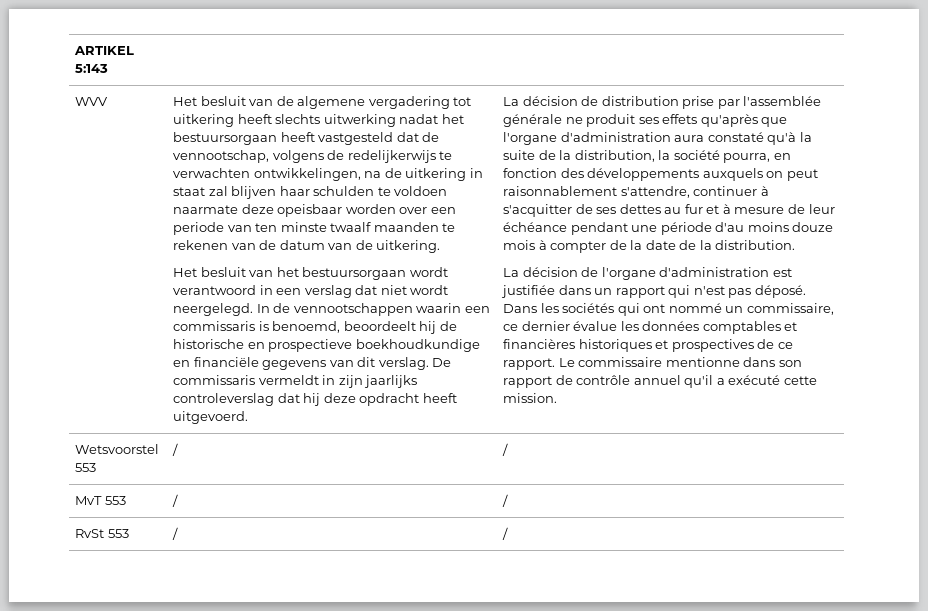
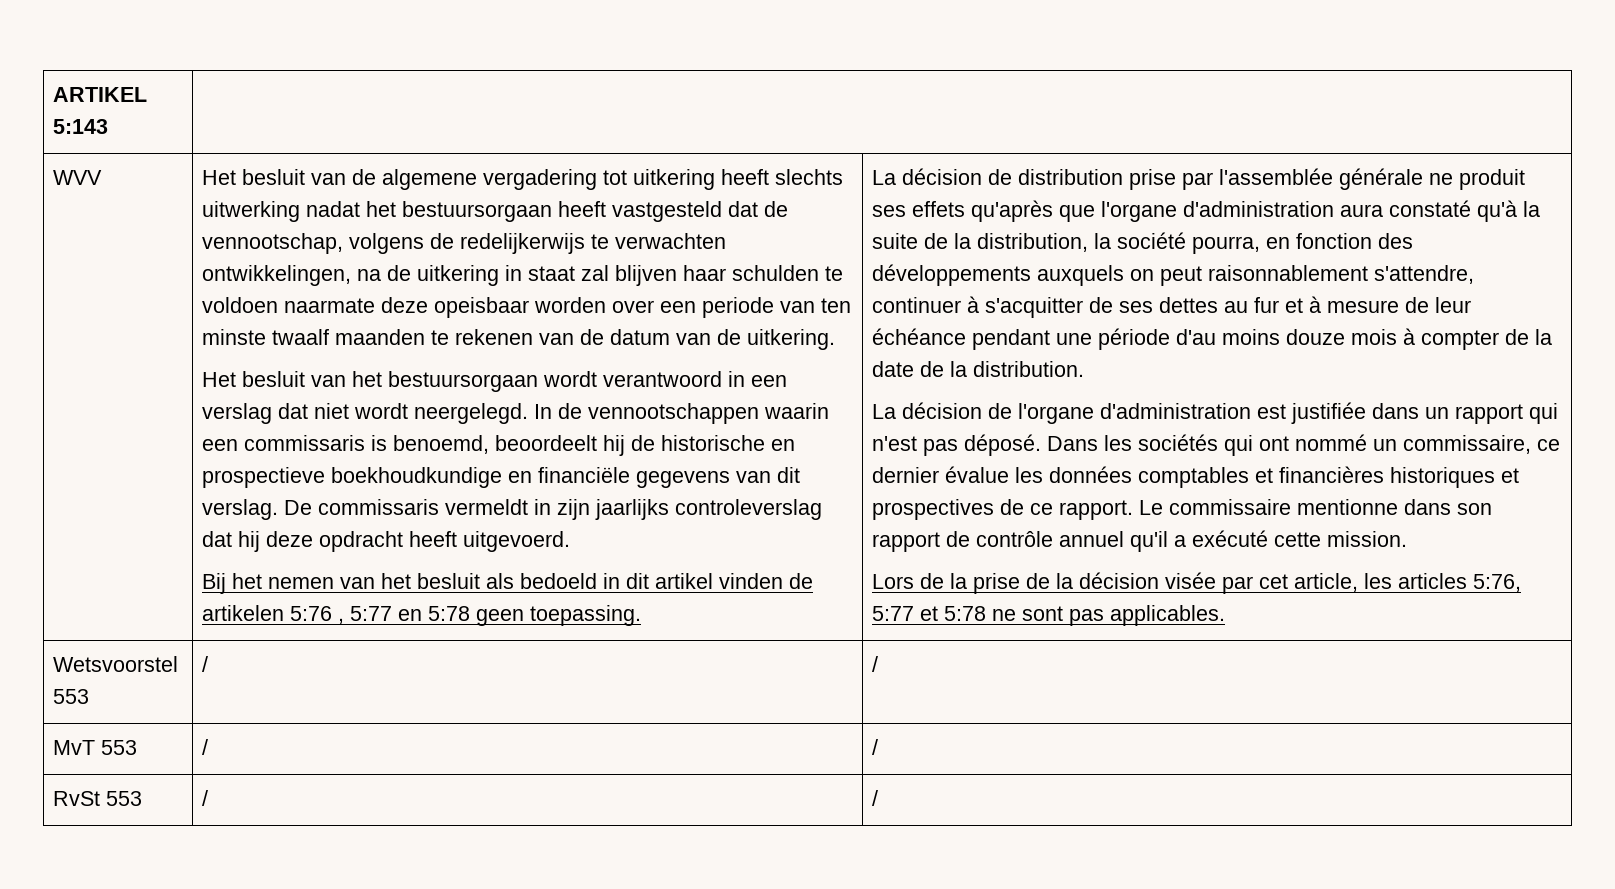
+ Bij het nemen van het besluit als bedoeld in dit artikel vinden de artikelen 5:76 , 5:77 en 5:78 geen toepassing.
+ Lors de la prise de la décision visée par cet article, les articles 5:76, 5:77 et 5:78 ne sont pas applicables.

